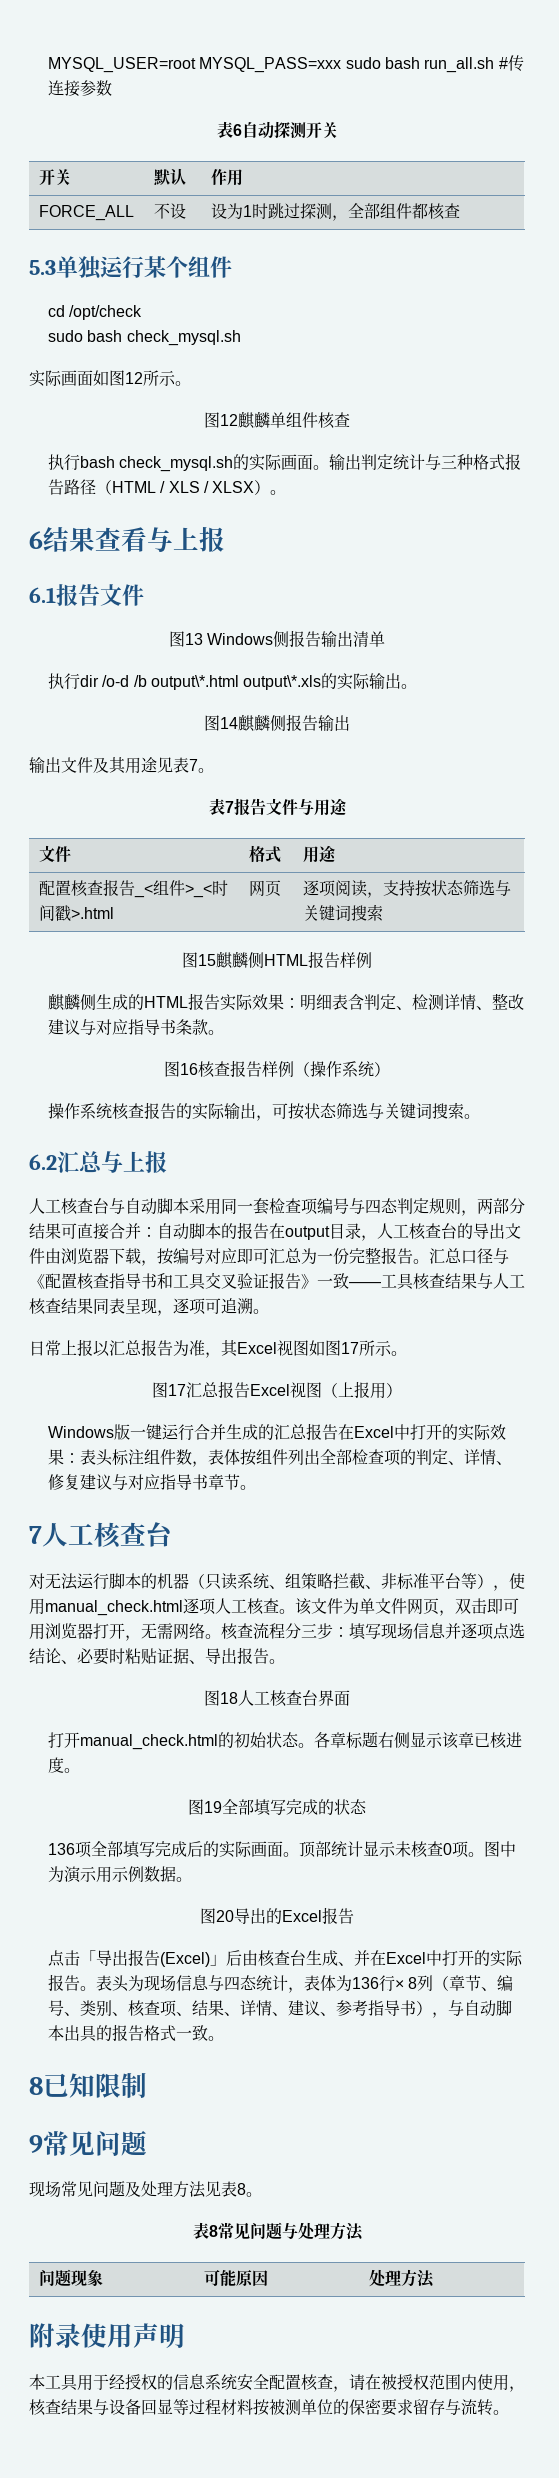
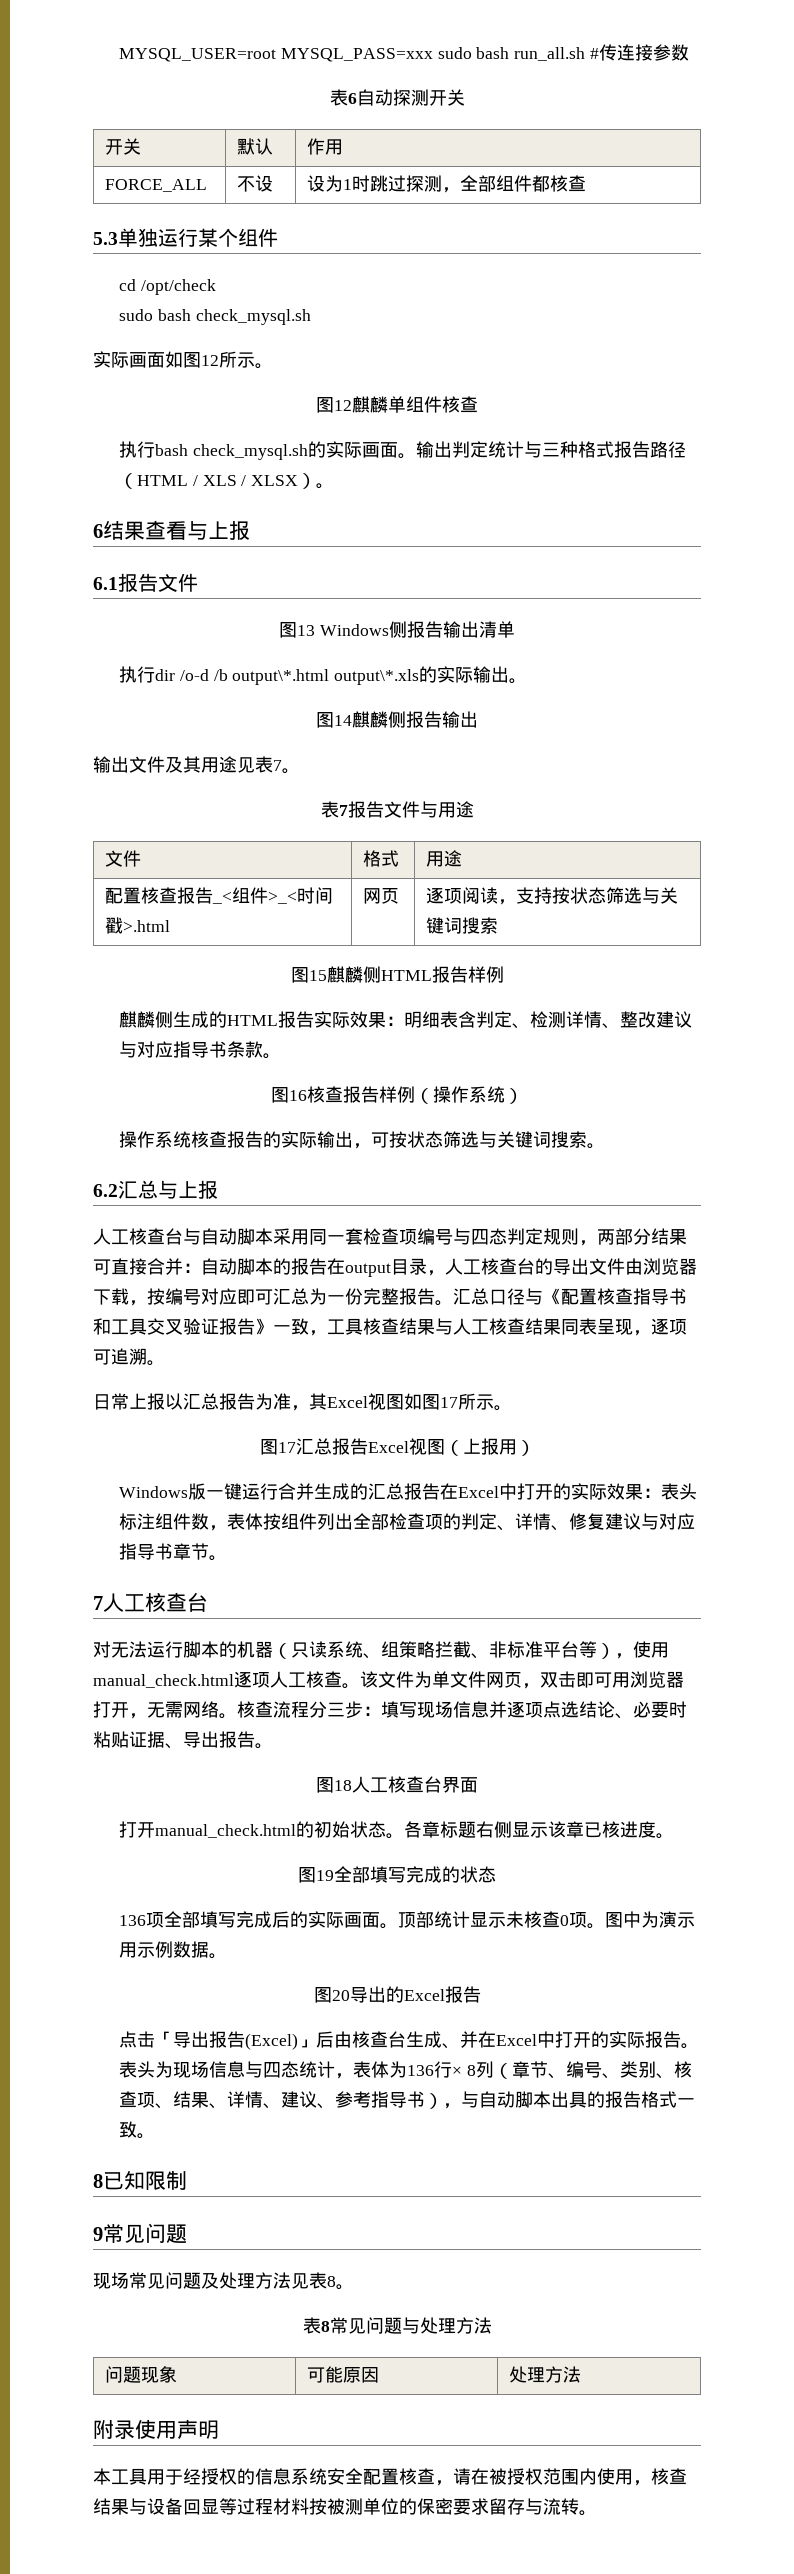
- 汇总口径与《配置核查指导书和工具交叉验证报告》一致——工具核查结果与人工核查结果同表呈现，逐项可追溯。
+ 汇总口径与《配置核查指导书和工具交叉验证报告》一致，工具核查结果与人工核查结果同表呈现，逐项可追溯。

